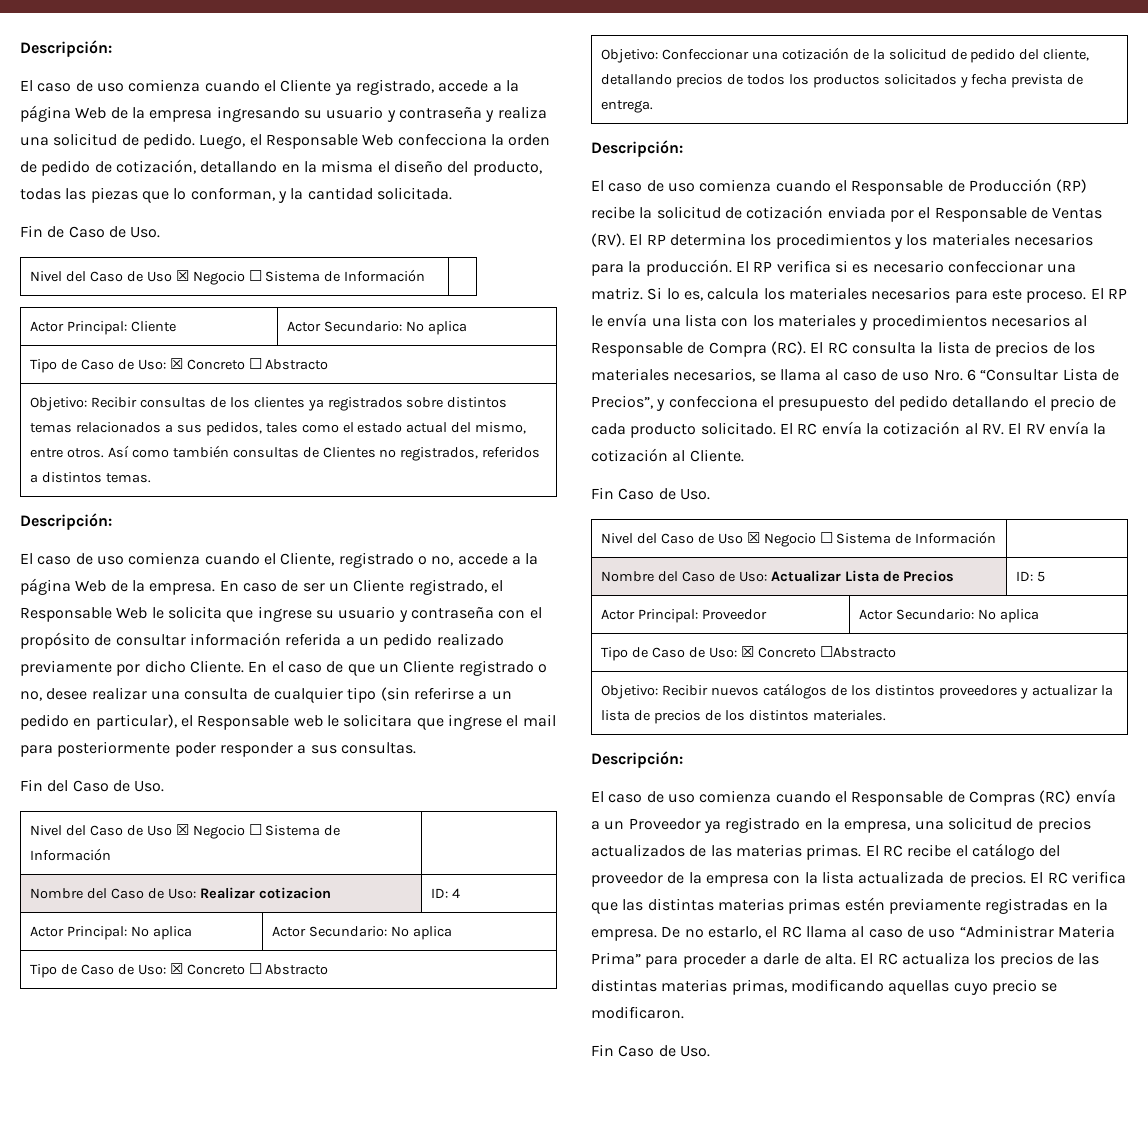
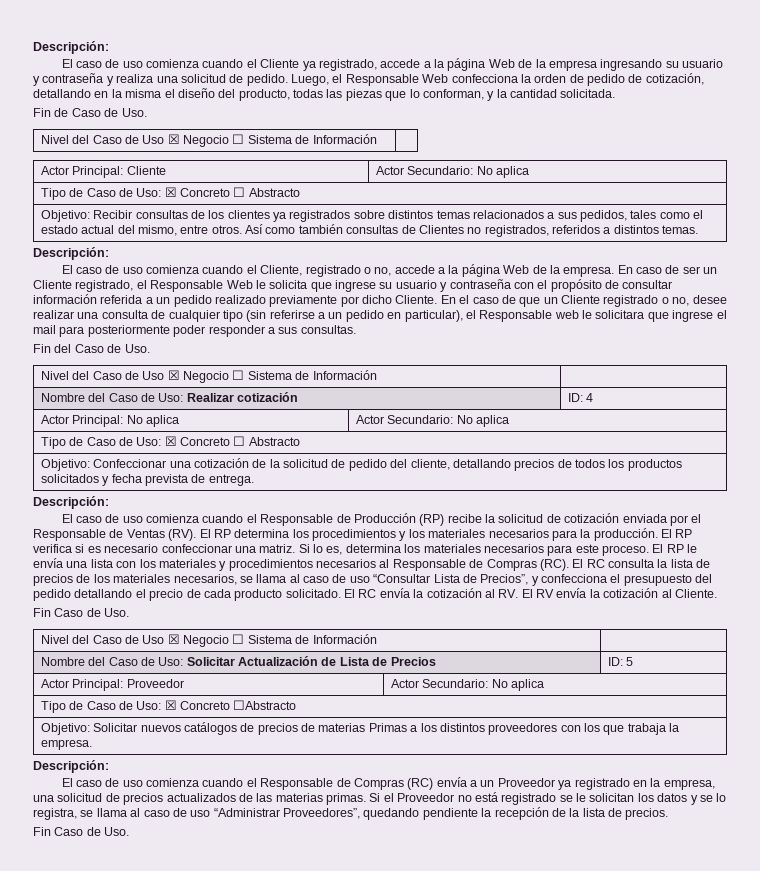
- Nombre del Caso de Uso: Realizar cotizacion | ID: 4
+ Nombre del Caso de Uso: Realizar cotización | ID: 4
- Si lo es, calcula los materiales necesarios para este proceso.
+ Si lo es, determina los materiales necesarios para este proceso.
- El RP le envía una lista con los materiales y procedimientos necesarios al Responsable de Compra (RC). El RC consulta la lista de precios de los materiales necesarios, se llama al caso de uso Nro. 6 “Consultar Lista de Precios”, y confecciona el presupuesto del pedido detallando el precio de cada producto solicitado.
+ El RP le envía una lista con los materiales y procedimientos necesarios al Responsable de Compras (RC). El RC consulta la lista de precios de los materiales necesarios, se llama al caso de uso “Consultar Lista de Precios”, y confecciona el presupuesto del pedido detallando el precio de cada producto solicitado.
- Nombre del Caso de Uso: Actualizar Lista de Precios | ID: 5
+ Nombre del Caso de Uso: Solicitar Actualización de Lista de Precios | ID: 5
- Objetivo: Recibir nuevos catálogos de los distintos proveedores y actualizar la lista de precios de los distintos materiales.
+ Objetivo: Solicitar nuevos catálogos de precios de materias Primas a los distintos proveedores con los que trabaja la empresa.
- El RC recibe el catálogo del proveedor de la empresa con la lista actualizada de precios. El RC verifica que las distintas materias primas estén previamente registradas en la empresa. De no estarlo, el RC llama al caso de uso “Administrar Materia Prima” para proceder a darle de alta. El RC actualiza los precios de las distintas materias primas, modificando aquellas cuyo precio se modificaron.
+ Si el Proveedor no está registrado se le solicitan los datos y se lo registra, se llama al caso de uso “Administrar Proveedores”, quedando pendiente la recepción de la lista de precios.

